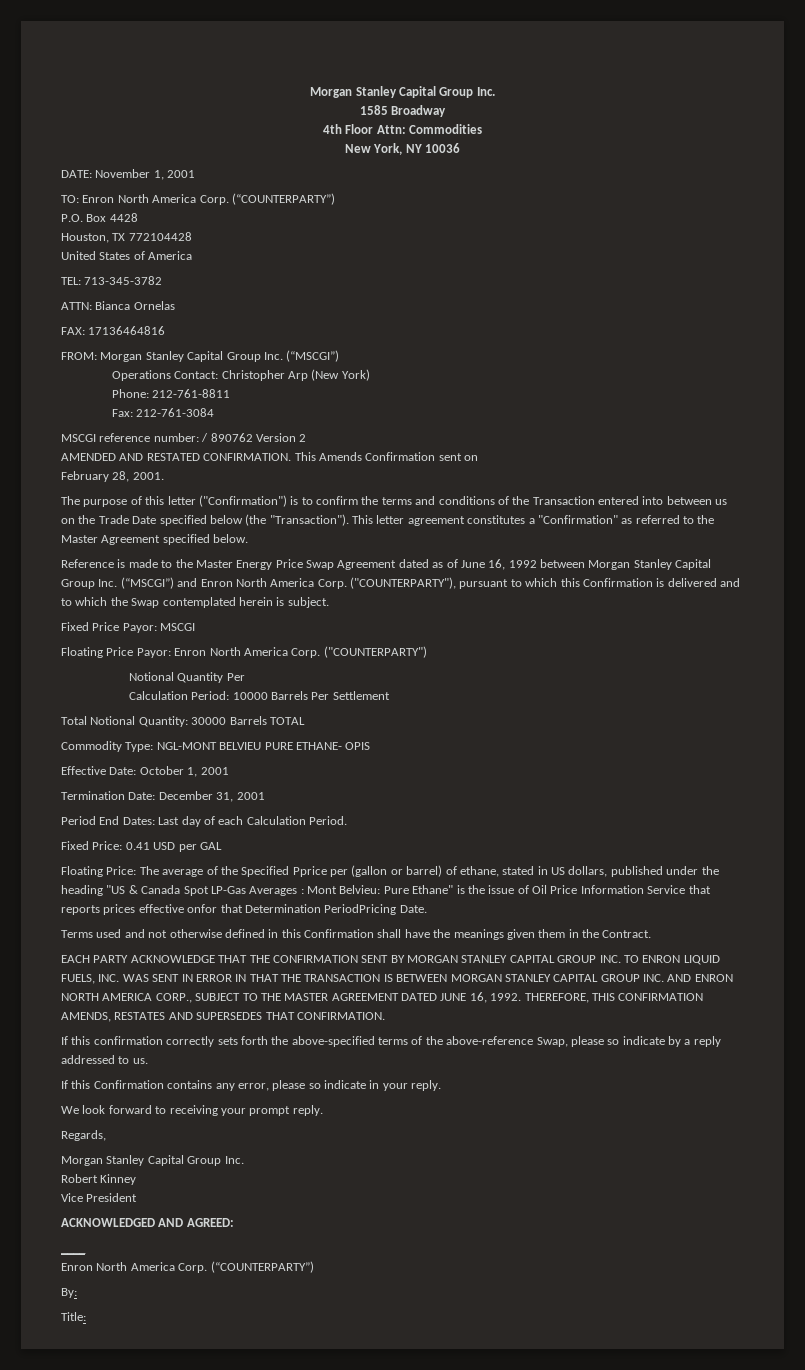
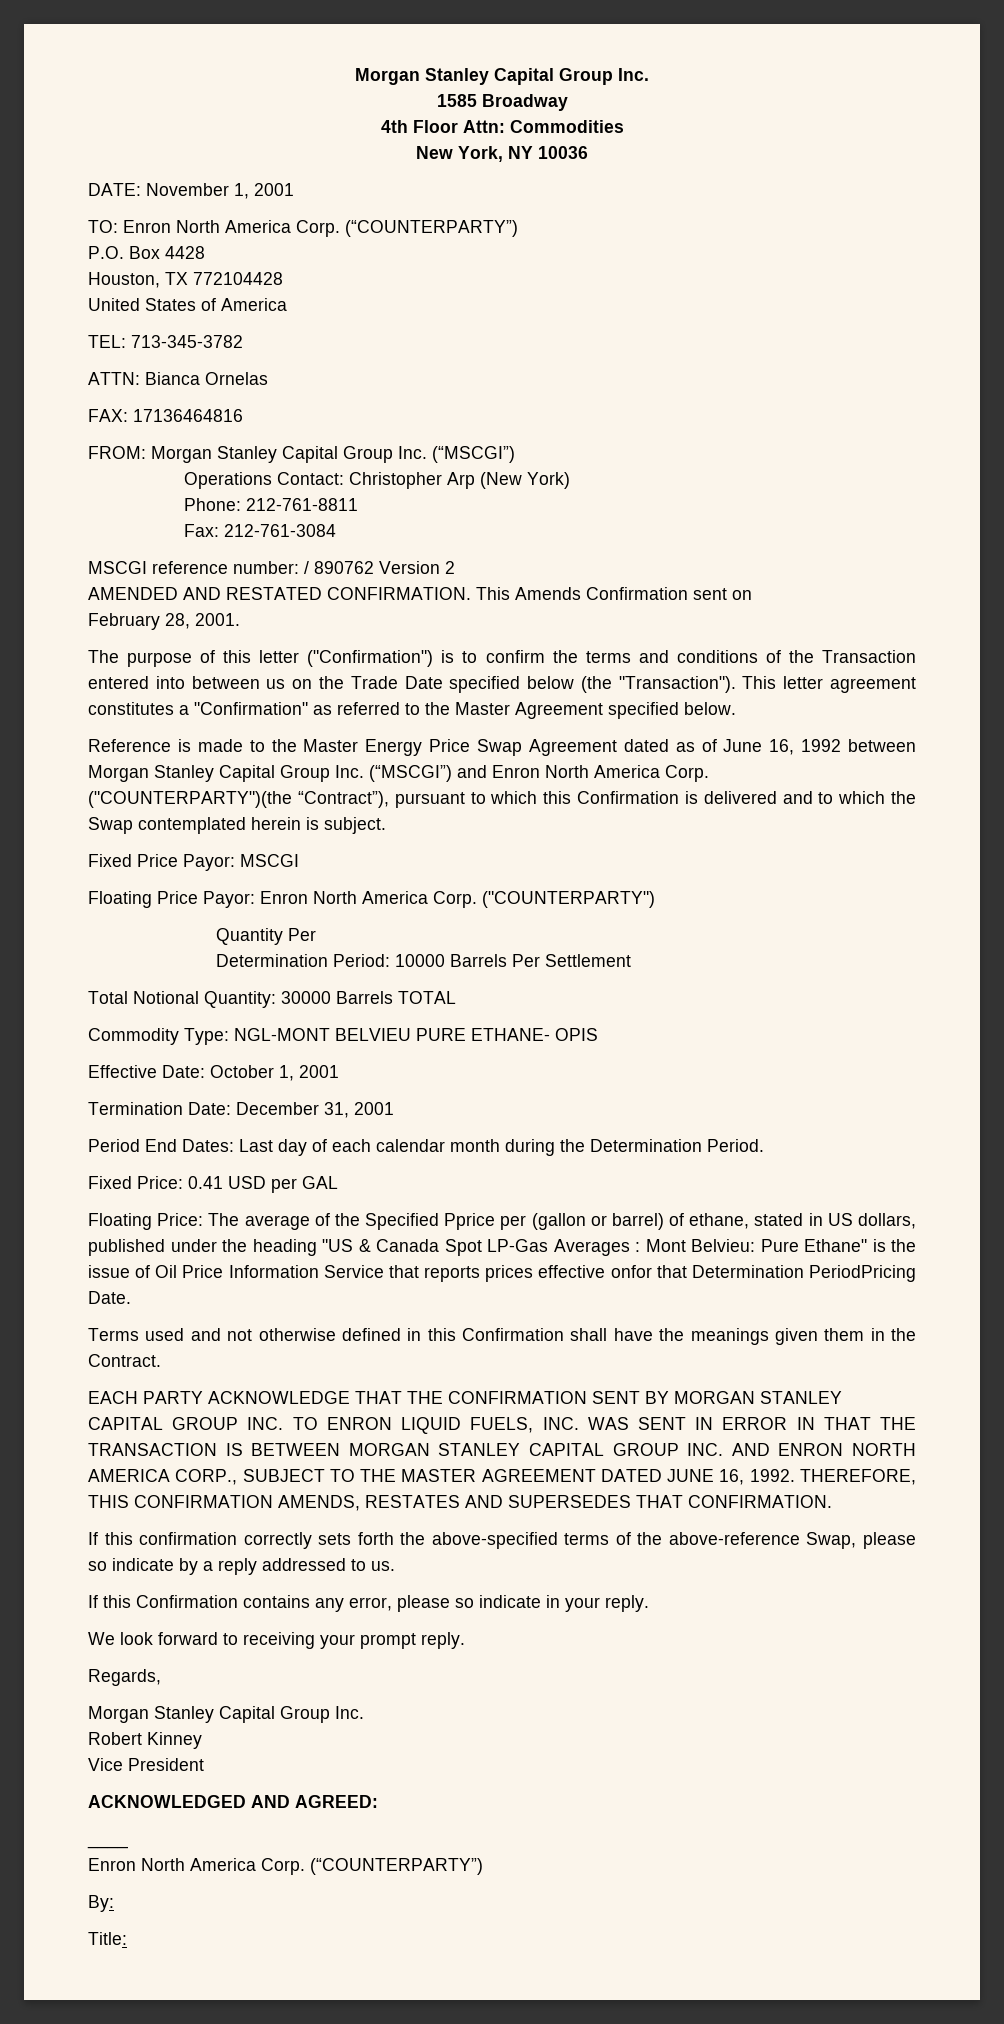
- ("COUNTERPARTY"), pursuant to which this Confirmation is delivered and to which the Swap contemplated herein is subject.
+ ("COUNTERPARTY")(the “Contract”), pursuant to which this Confirmation is delivered and to which the Swap contemplated herein is subject.
- Notional Quantity Per
+ Quantity Per
- Calculation Period: 10000 Barrels Per Settlement
+ Determination Period: 10000 Barrels Per Settlement
- Period End Dates: Last day of each Calculation Period.
+ Period End Dates: Last day of each calendar month during the Determination Period.

